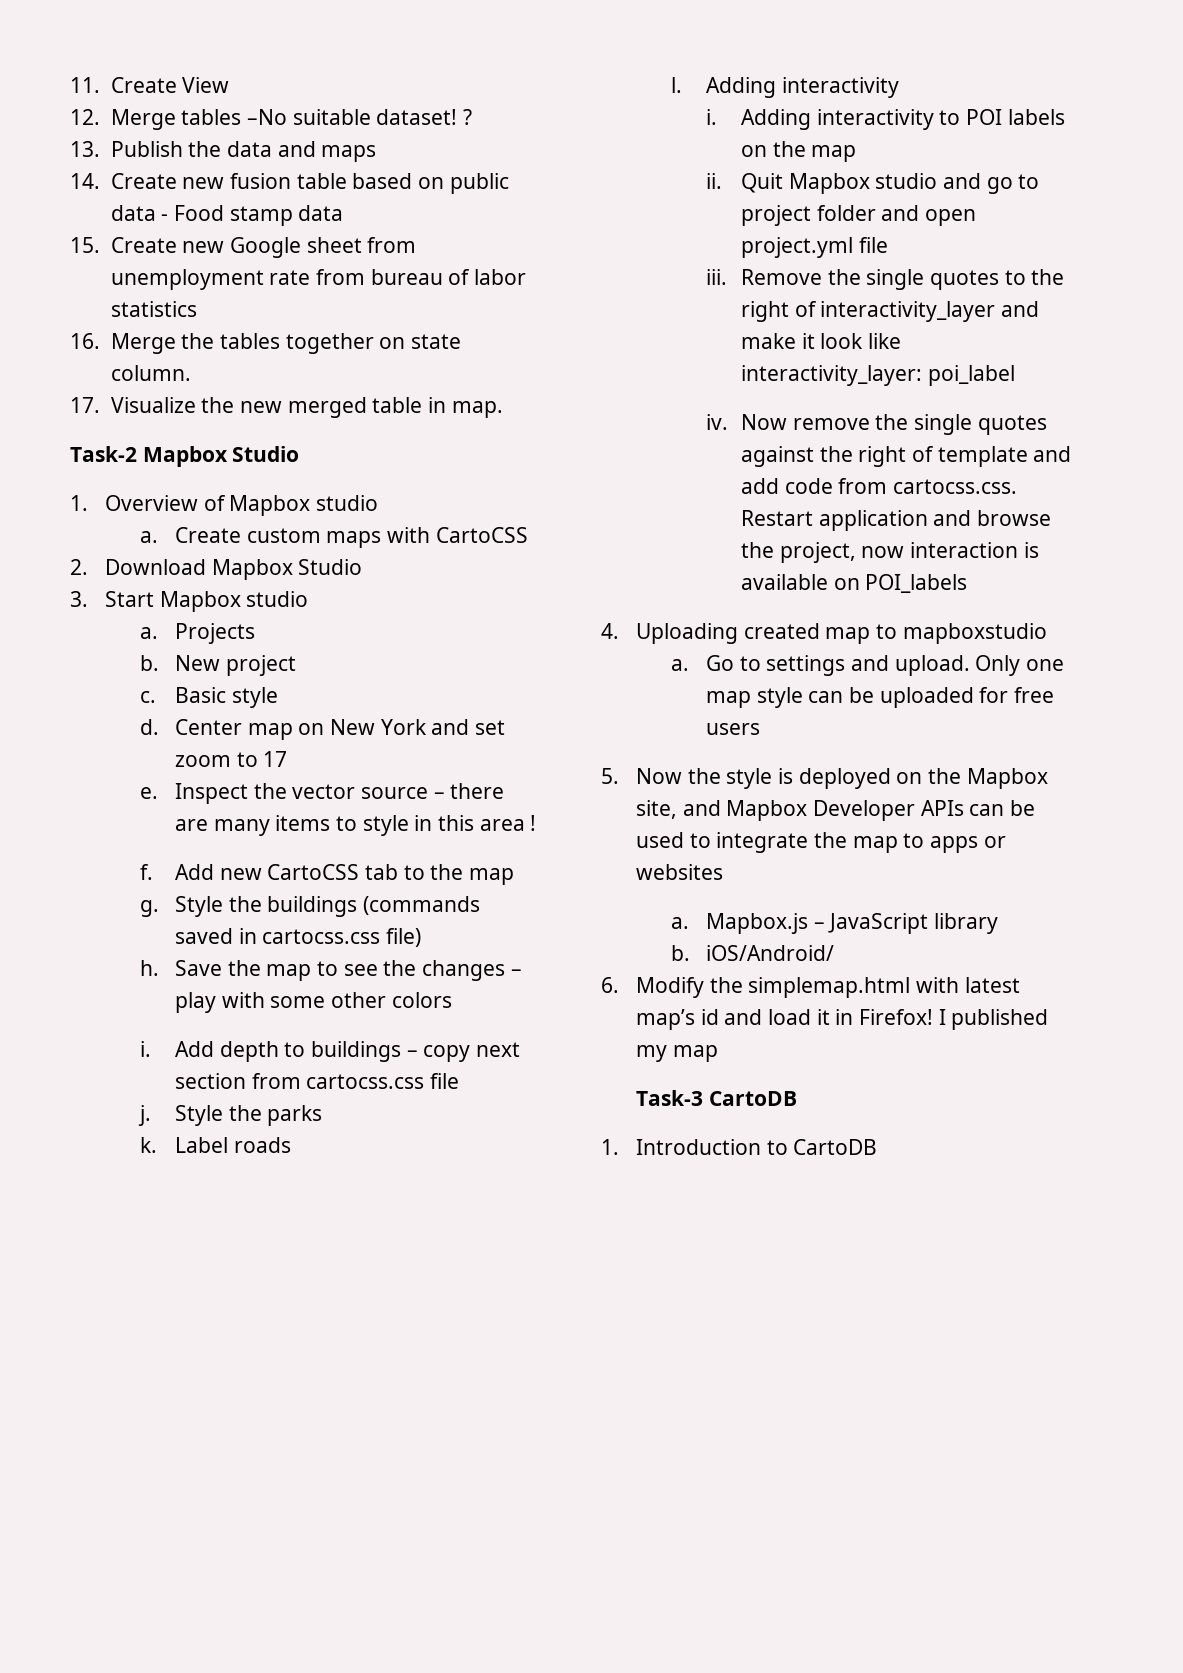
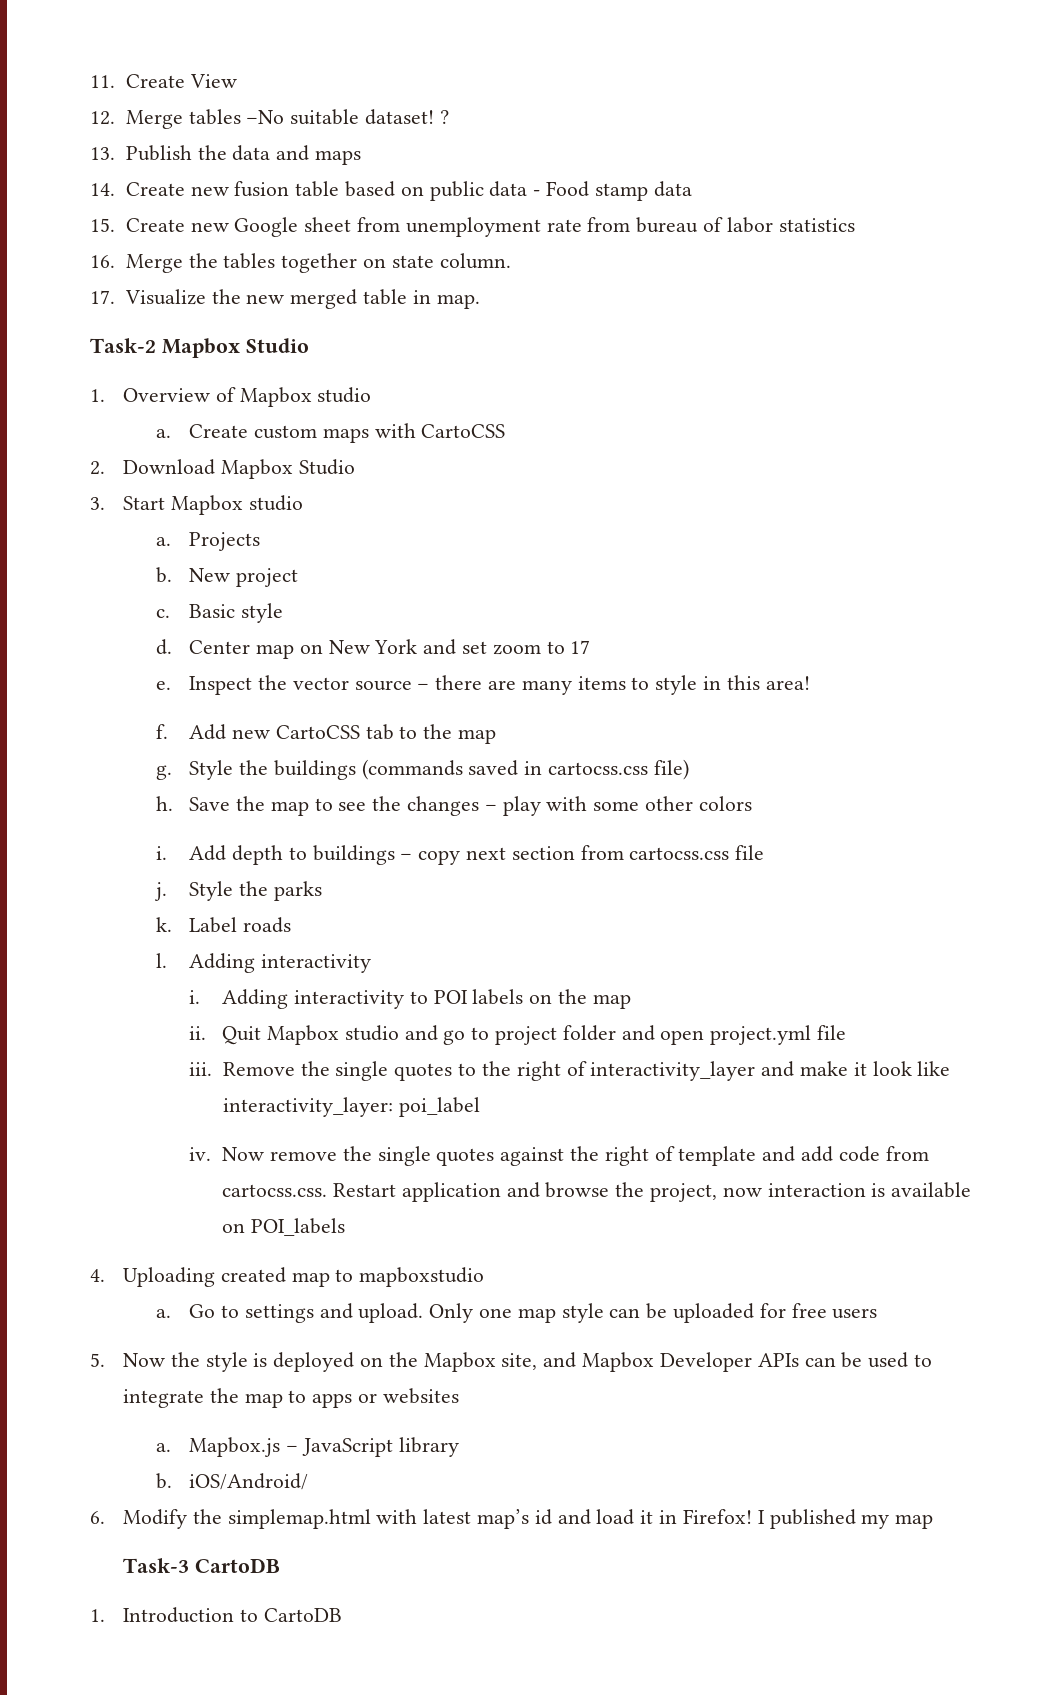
- Inspect the vector source – there are many items to style in this area !
+ Inspect the vector source – there are many items to style in this area!

